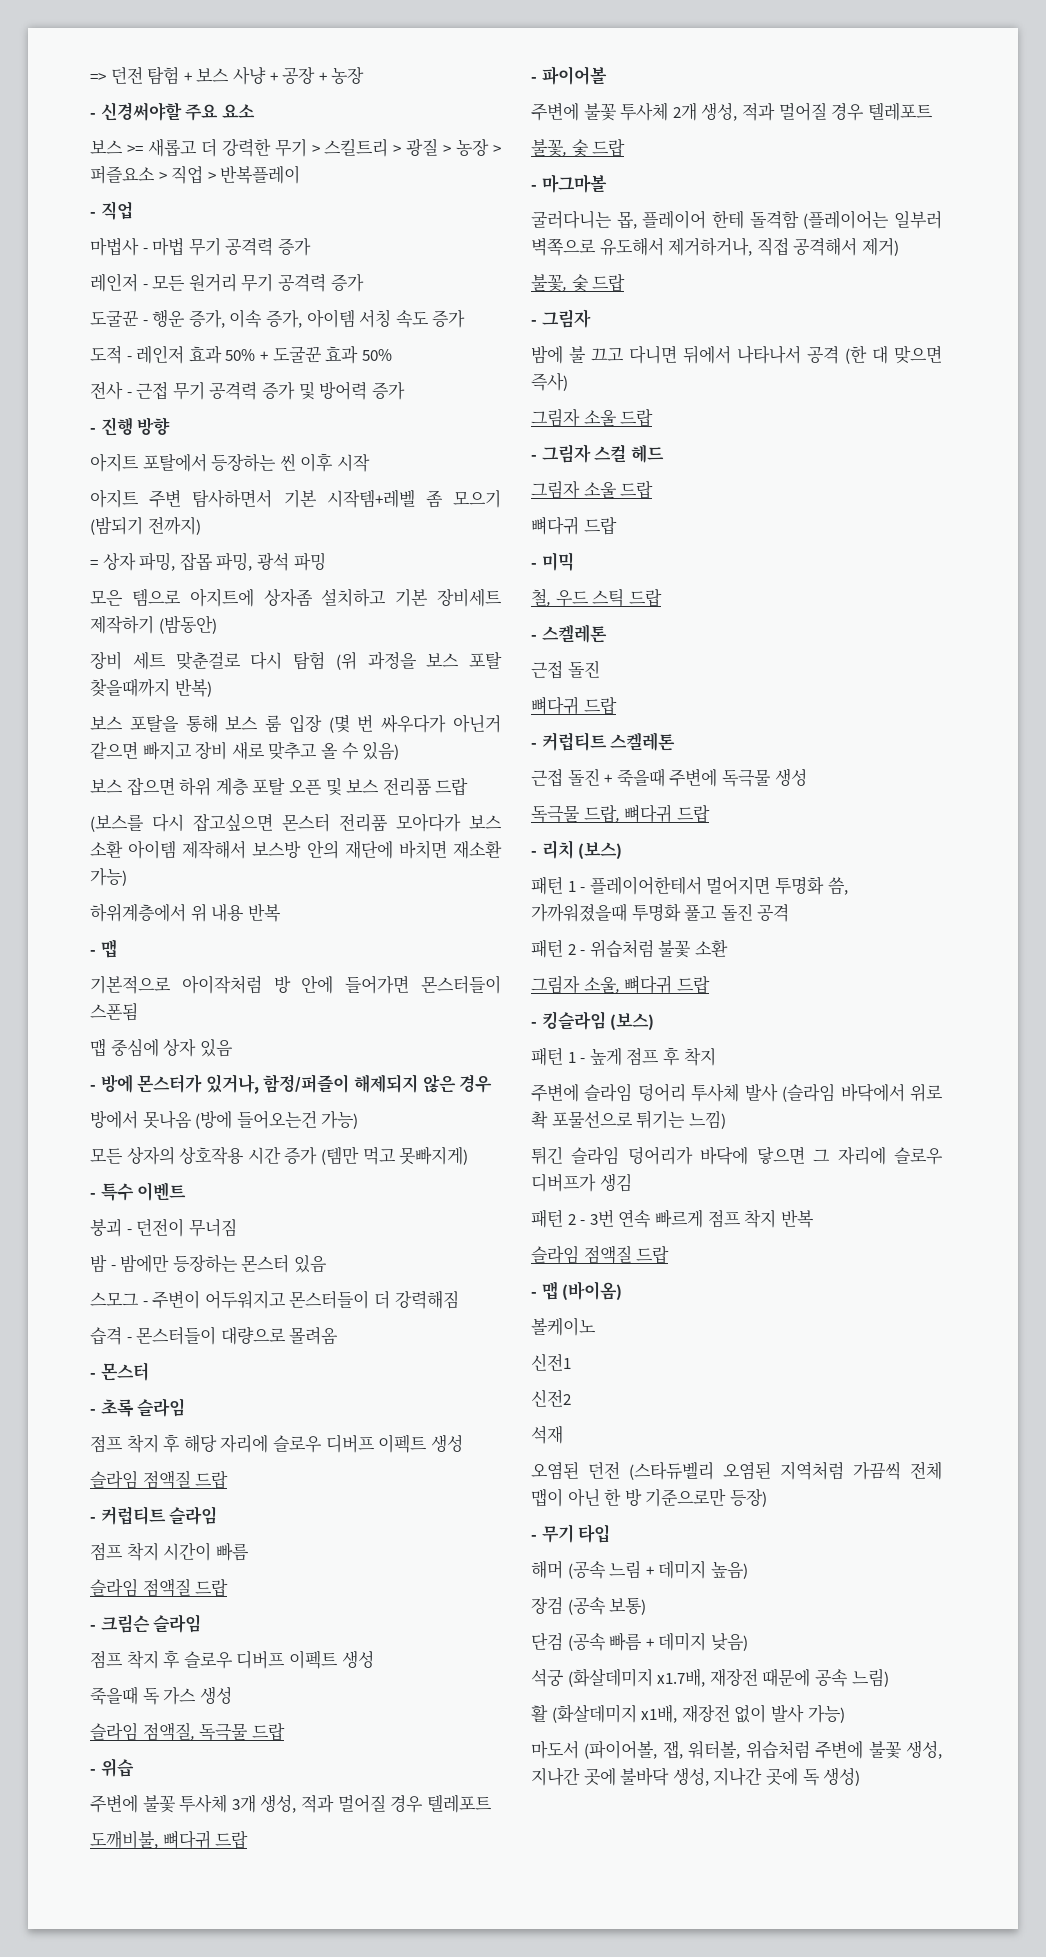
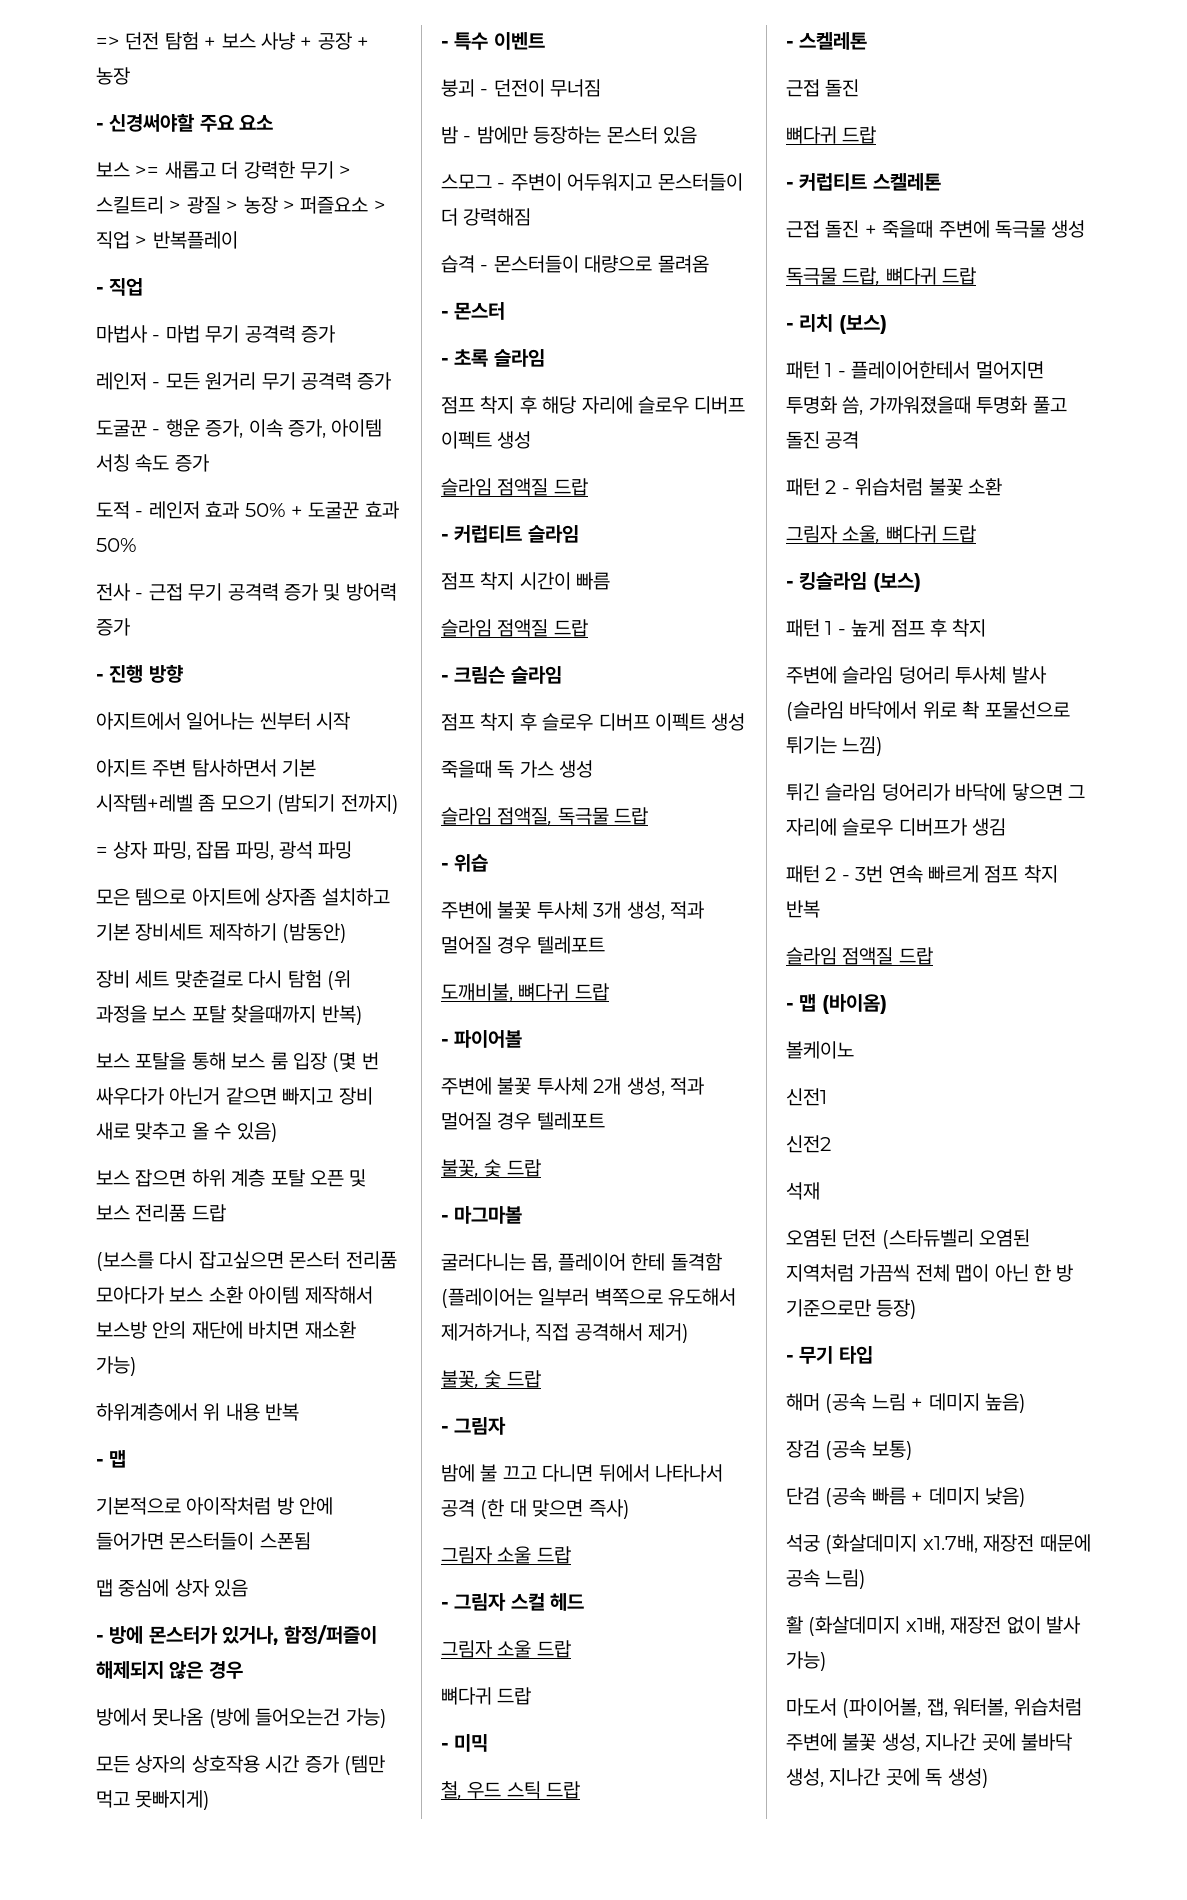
- 아지트 포탈에서 등장하는 씬 이후 시작
+ 아지트에서 일어나는 씬부터 시작

